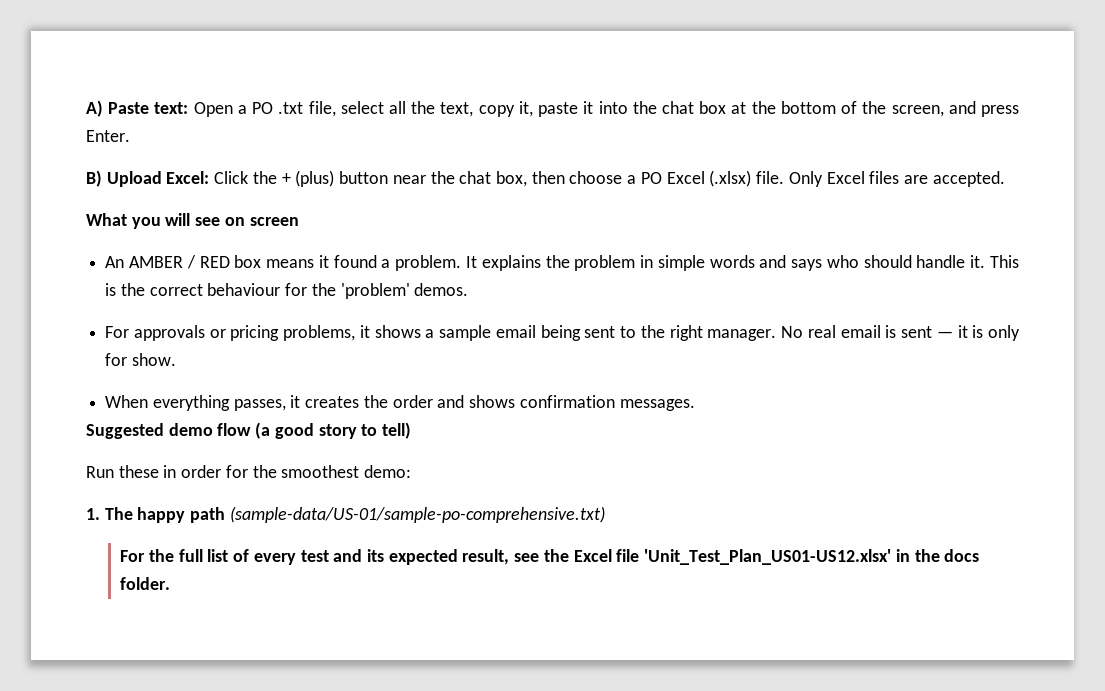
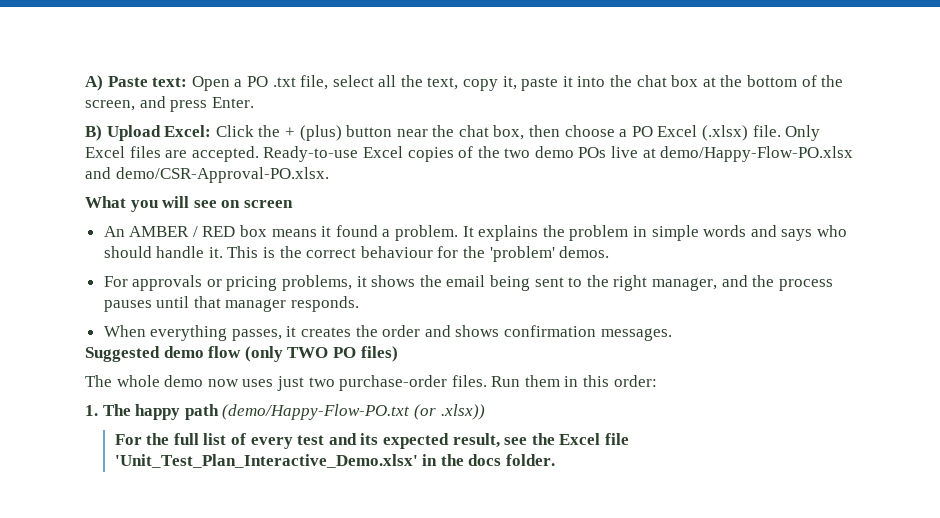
+ Ready-to-use Excel copies of the two demo POs live at demo/Happy-Flow-PO.xlsx and demo/CSR-Approval-PO.xlsx.
- For approvals or pricing problems, it shows a sample email being sent to the right manager. No real email is sent — it is only for show.
+ For approvals or pricing problems, it shows the email being sent to the right manager, and the process pauses until that manager responds.
- Suggested demo flow (a good story to tell)
- Run these in order for the smoothest demo:
+ Suggested demo flow (only TWO PO files)
+ The whole demo now uses just two purchase-order files. Run them in this order:
- 1. The happy path (sample-data/US-01/sample-po-comprehensive.txt)
+ 1. The happy path (demo/Happy-Flow-PO.txt (or .xlsx))
- For the full list of every test and its expected result, see the Excel file 'Unit_Test_Plan_US01-US12.xlsx' in the docs folder.
+ For the full list of every test and its expected result, see the Excel file 'Unit_Test_Plan_Interactive_Demo.xlsx' in the docs folder.

